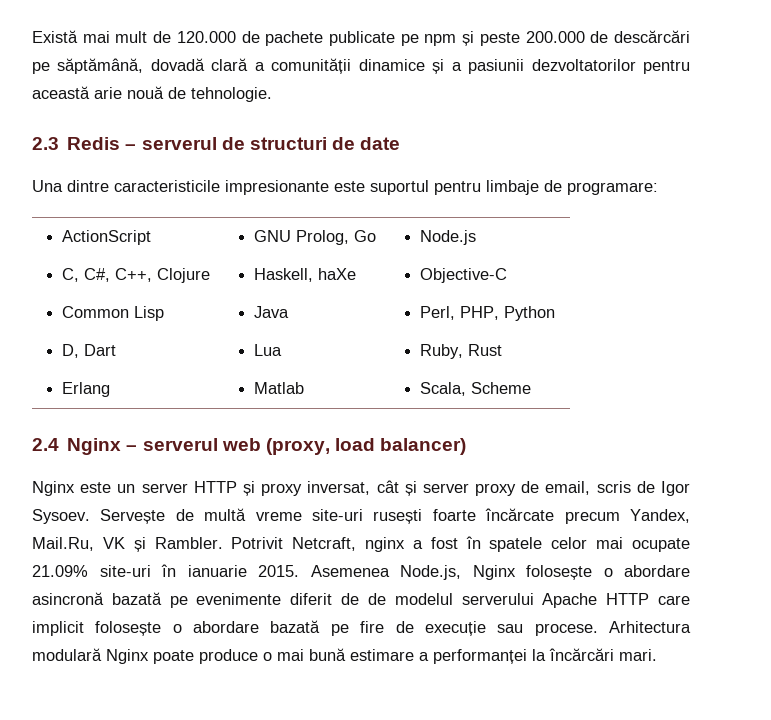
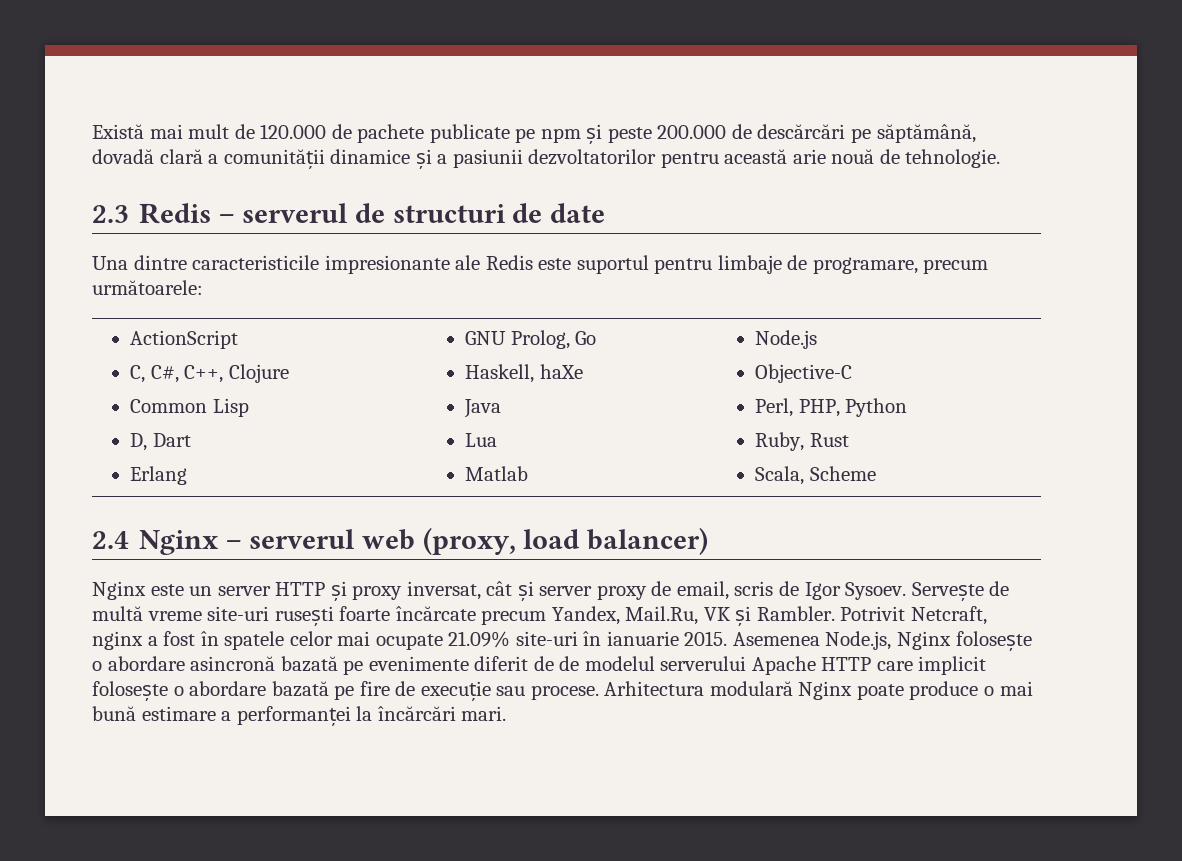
- Una dintre caracteristicile impresionante este suportul pentru limbaje de programare:
+ Una dintre caracteristicile impresionante ale Redis este suportul pentru limbaje de programare, precum următoarele:

